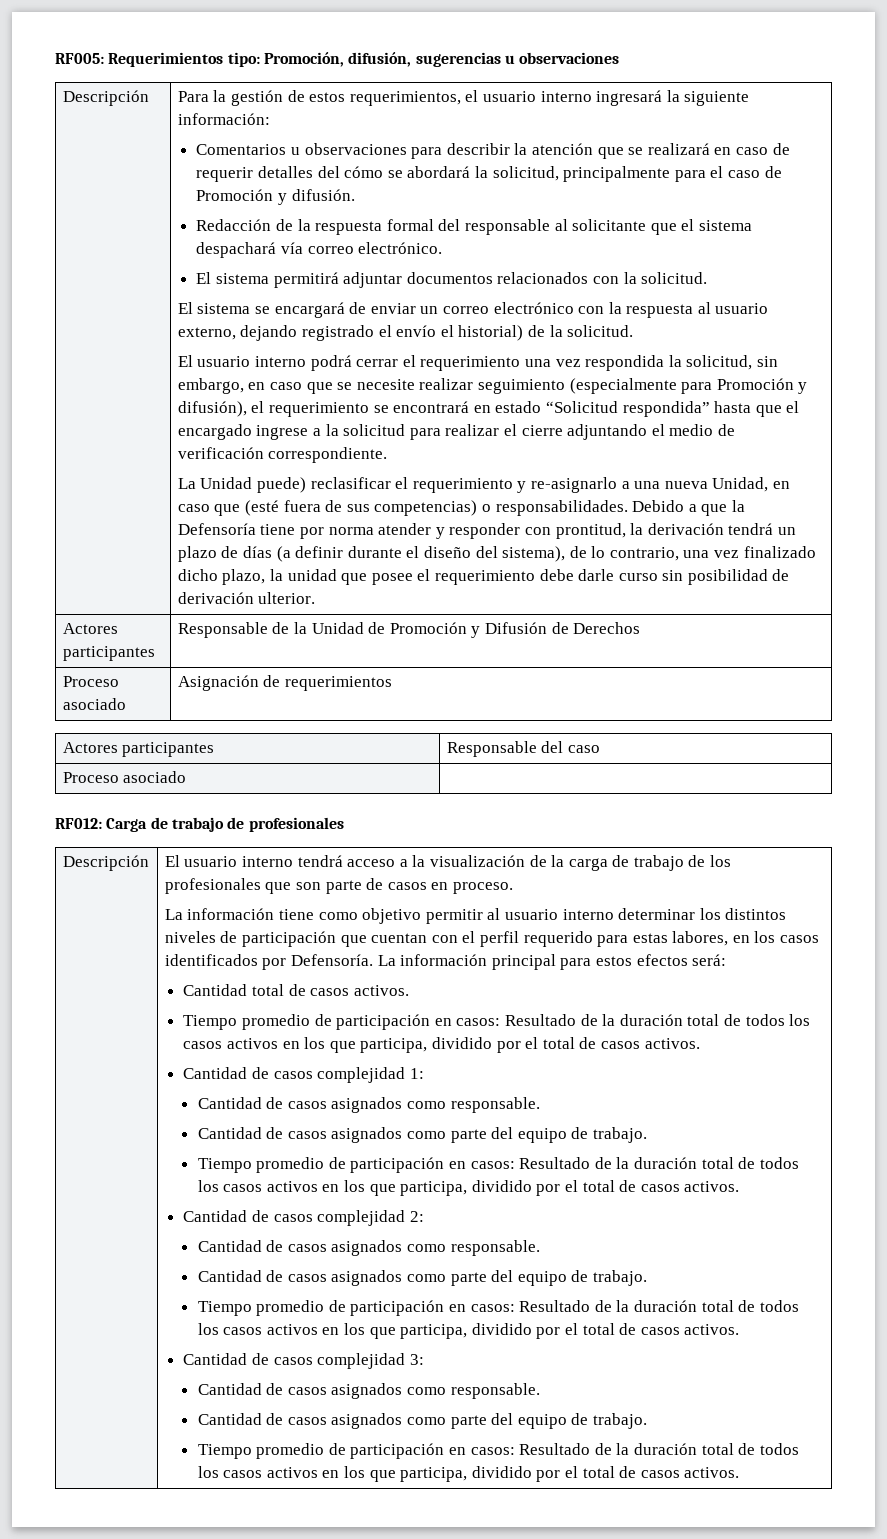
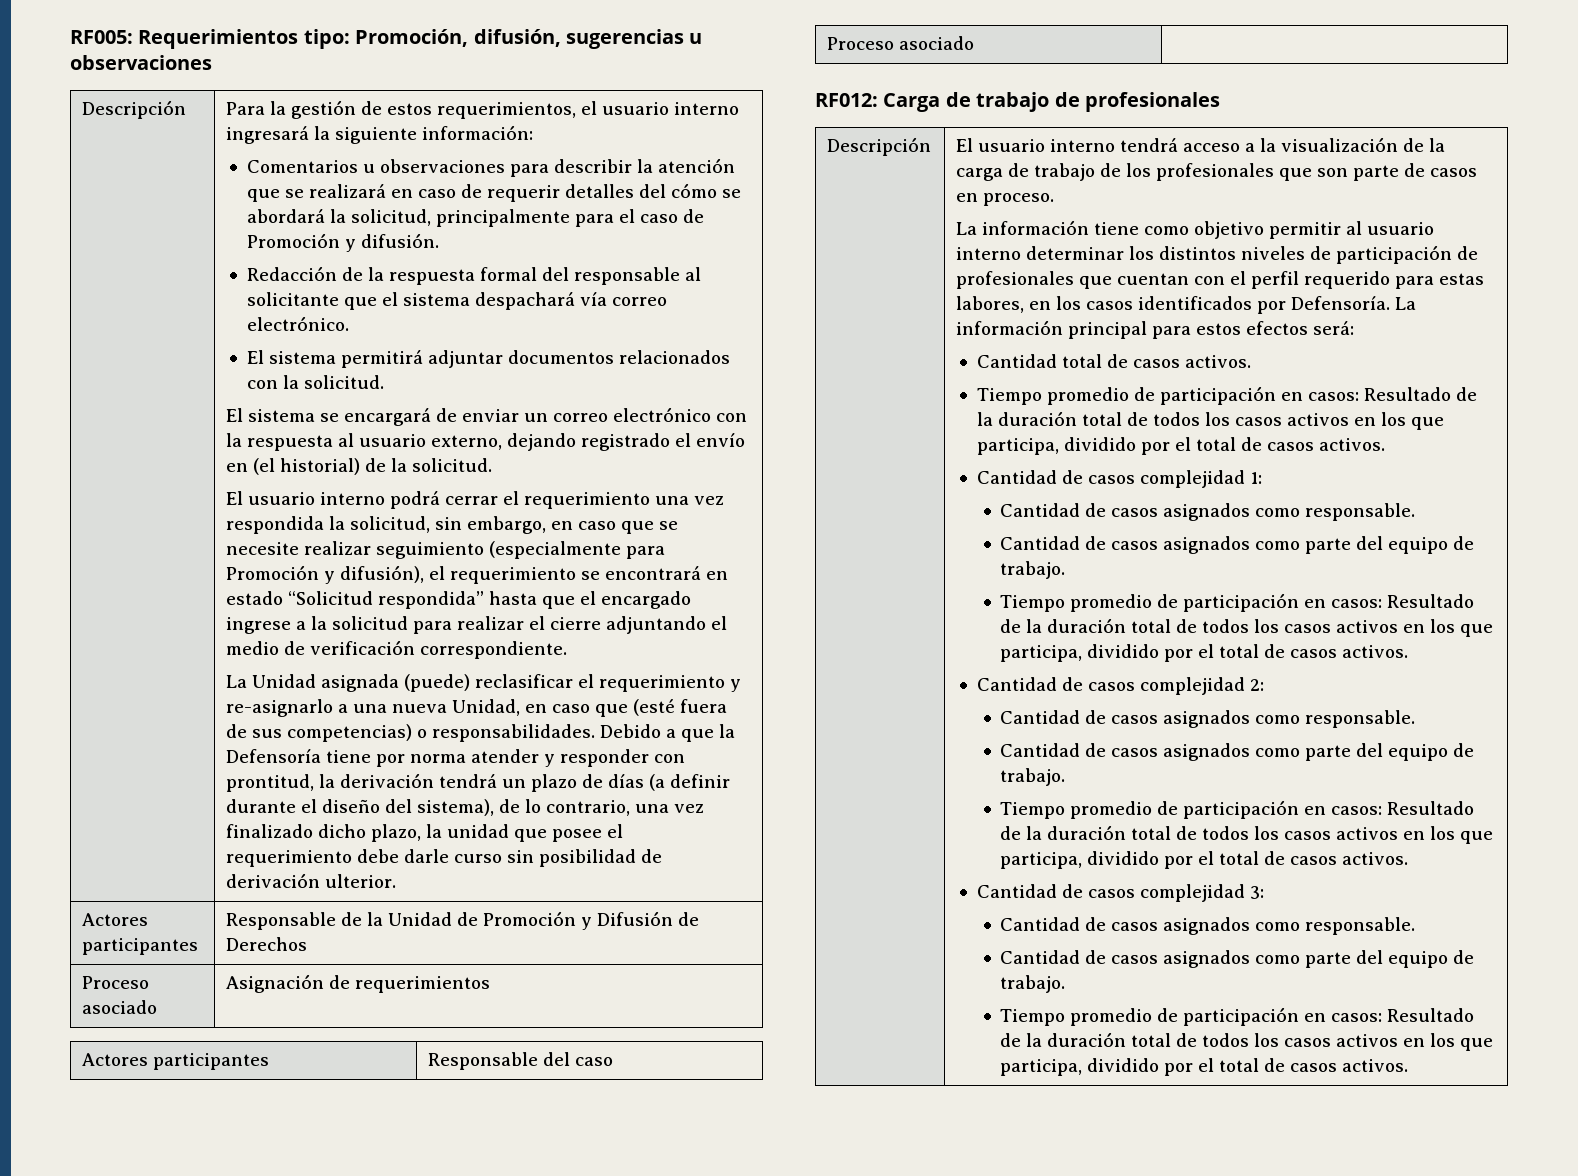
- El sistema se encargará de enviar un correo electrónico con la respuesta al usuario externo, dejando registrado el envío el historial) de la solicitud.
+ El sistema se encargará de enviar un correo electrónico con la respuesta al usuario externo, dejando registrado el envío en (el historial) de la solicitud.
- La Unidad puede) reclasificar el requerimiento y re-asignarlo a una nueva Unidad, en caso que (esté fuera de sus competencias) o responsabilidades.
+ La Unidad asignada (puede) reclasificar el requerimiento y re-asignarlo a una nueva Unidad, en caso que (esté fuera de sus competencias) o responsabilidades.
- La información tiene como objetivo permitir al usuario interno determinar los distintos niveles de participación que cuentan con el perfil requerido para estas labores, en los casos identificados por Defensoría.
+ La información tiene como objetivo permitir al usuario interno determinar los distintos niveles de participación de profesionales que cuentan con el perfil requerido para estas labores, en los casos identificados por Defensoría.

